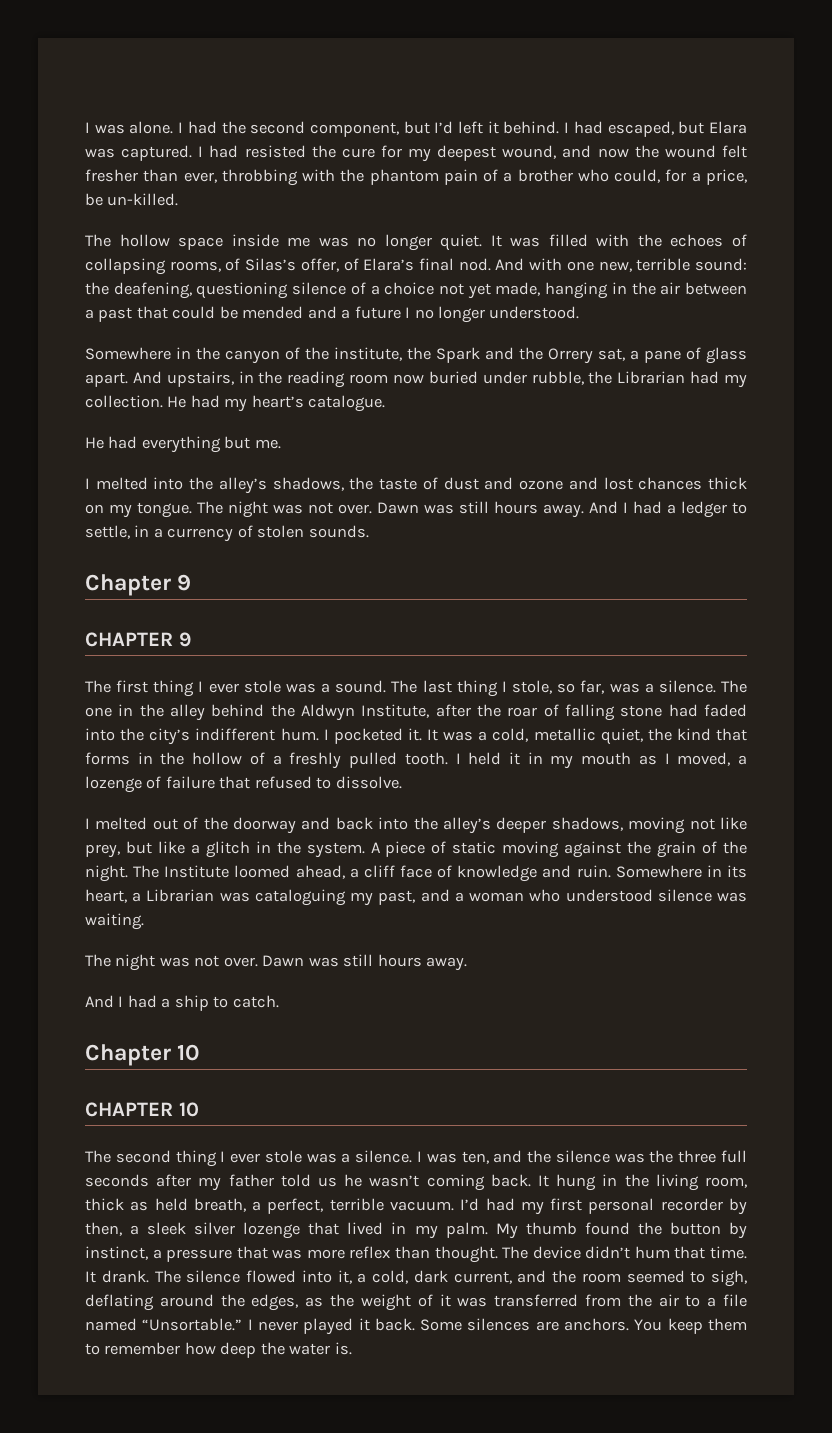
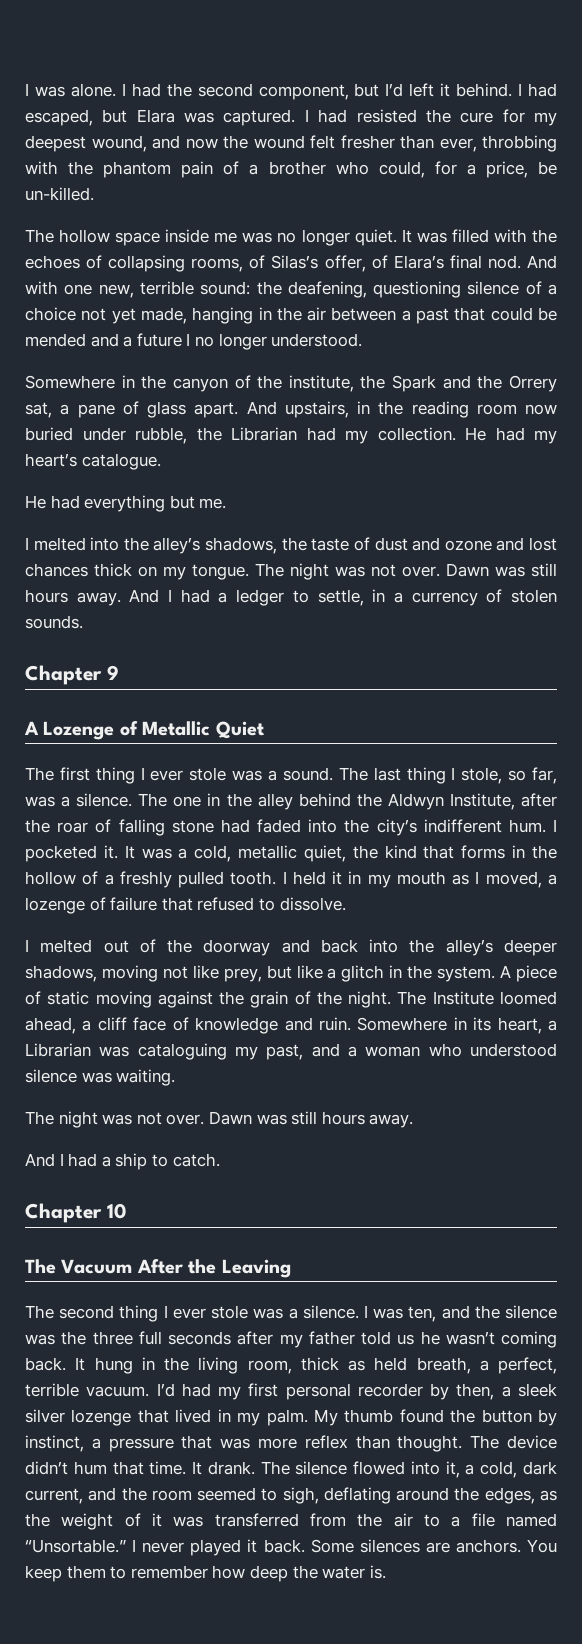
- CHAPTER 9
+ A Lozenge of Metallic Quiet
- CHAPTER 10
+ The Vacuum After the Leaving

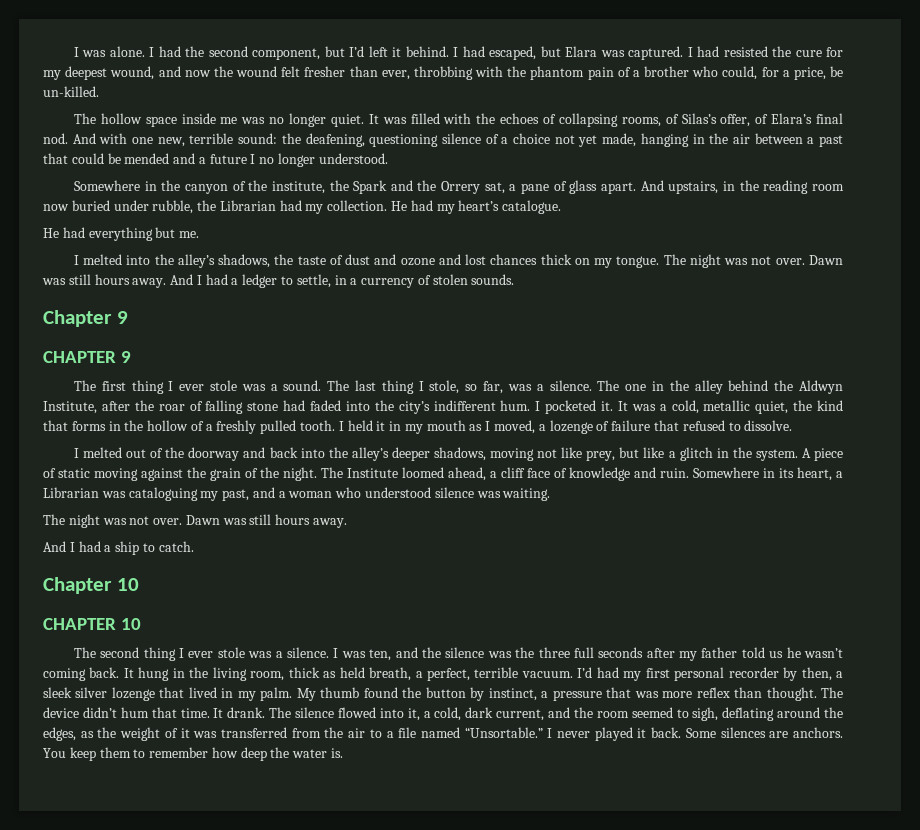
- A Lozenge of Metallic Quiet
+ CHAPTER 9
- The Vacuum After the Leaving
+ CHAPTER 10

